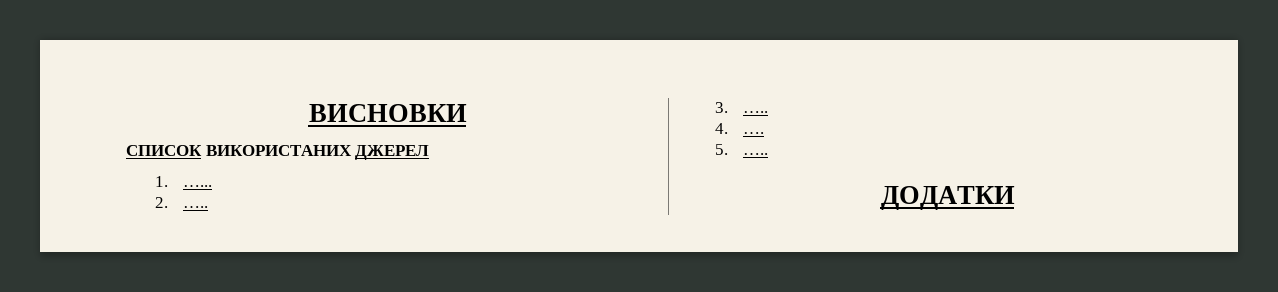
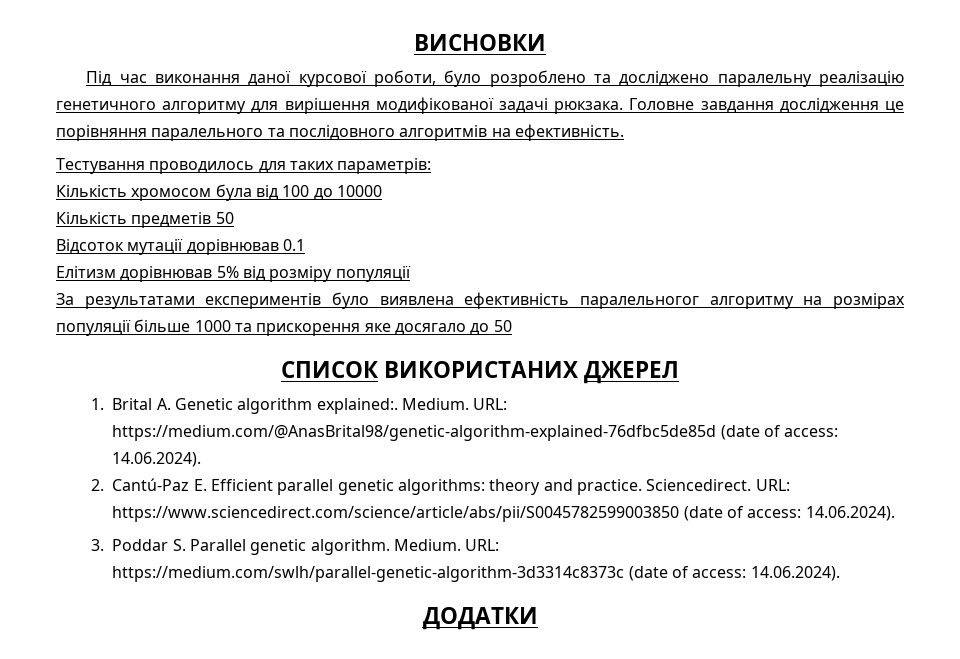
+ Під час виконання даної курсової роботи, було розроблено та досліджено паралельну реалізацію генетичного алгоритму для вирішення модифікованої задачі рюкзака. Головне завдання дослідження це порівняння паралельного та послідовного алгоритмів на ефективність.
+ Тестування проводилось для таких параметрів:
+ Кількість хромосом була від 100 до 10000
+ Кількість предметів 50
+ Відсоток мутації дорівнював 0.1
+ Елітизм дорівнював 5% від розміру популяції
+ За результатами експериментів було виявлена ефективність паралельногог алгоритму на розмірах популяції більше 1000 та прискорення яке досягало до 50
  СПИСОК ВИКОРИСТАНИХ ДЖЕРЕЛ
- 1. …...
- 2. …..
- 3. …..
- 4. ….
- 5. …..
+ 1. Brital A. Genetic algorithm explained:. Medium. URL: https://medium.com/@AnasBrital98/genetic-algorithm-explained-76dfbc5de85d (date of access: 14.06.2024).
+ 2. Cantú-Paz E. Efficient parallel genetic algorithms: theory and practice. Sciencedirect. URL: https://www.sciencedirect.com/science/article/abs/pii/S0045782599003850 (date of access: 14.06.2024).
+ 3. Poddar S. Parallel genetic algorithm. Medium. URL: https://medium.com/swlh/parallel-genetic-algorithm-3d3314c8373c (date of access: 14.06.2024).

